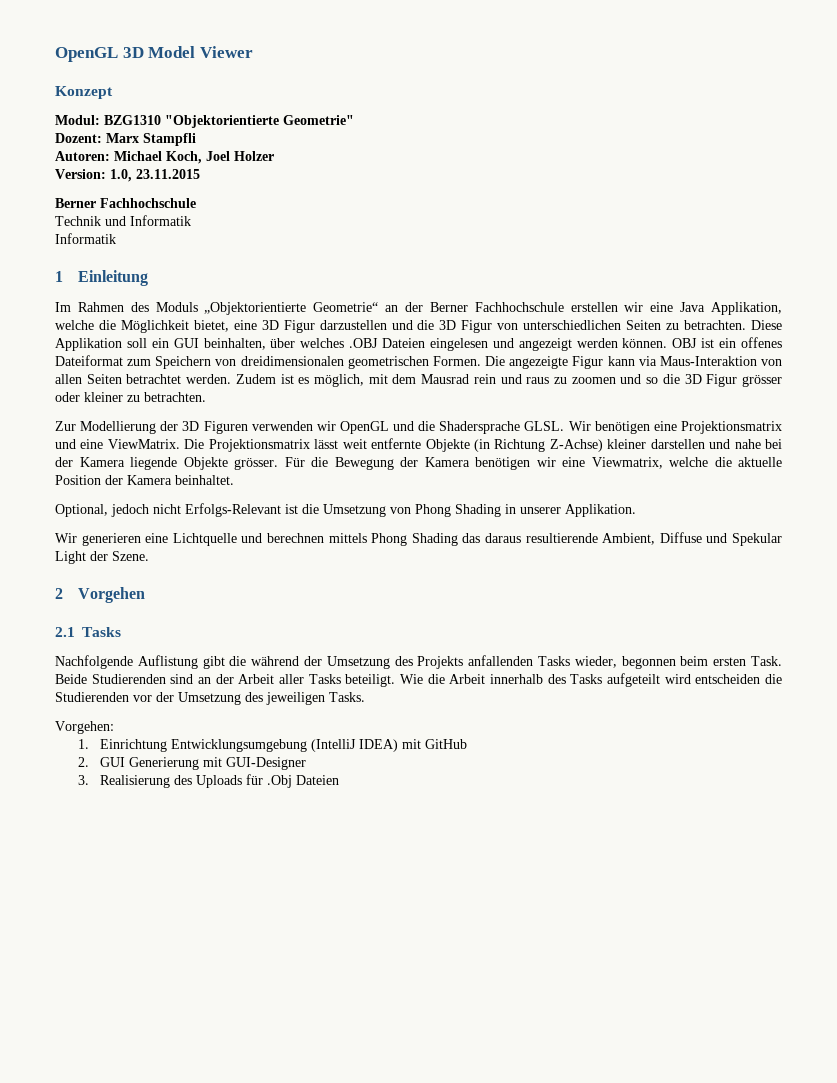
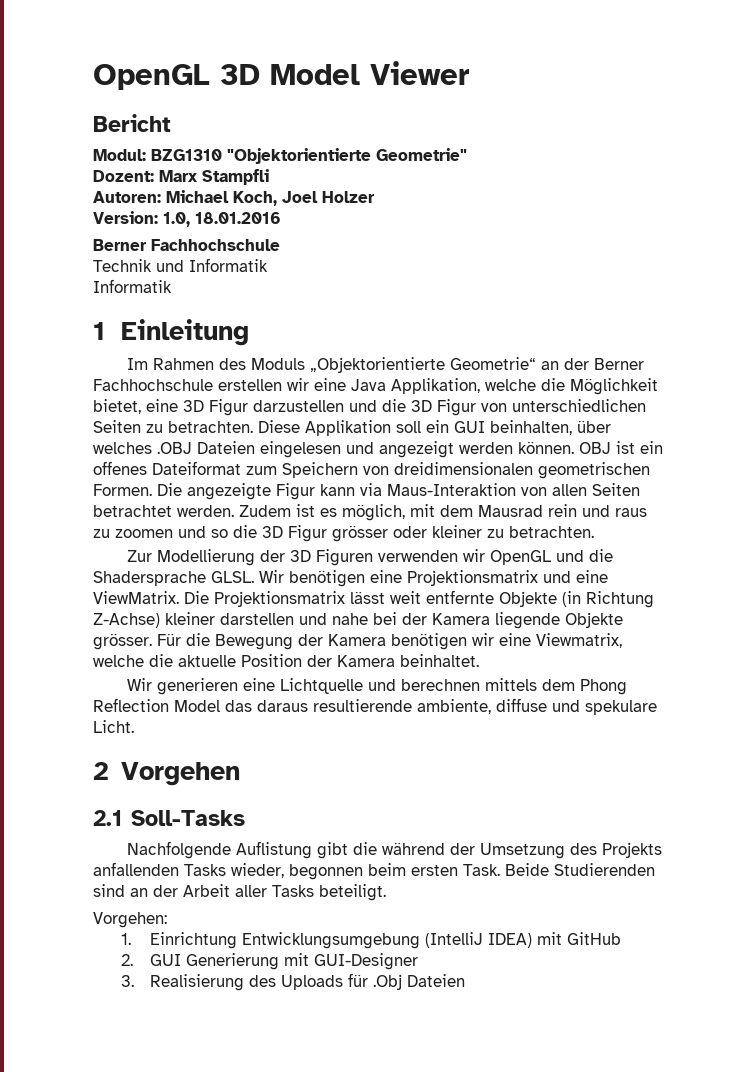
- Konzept
+ Bericht
- Version: 1.0, 23.11.2015
+ Version: 1.0, 18.01.2016
- Optional, jedoch nicht Erfolgs-Relevant ist die Umsetzung von Phong Shading in unserer Applikation.
- Wir generieren eine Lichtquelle und berechnen mittels Phong Shading das daraus resultierende Ambient, Diffuse und Spekular Light der Szene.
+ Wir generieren eine Lichtquelle und berechnen mittels dem Phong Reflection Model das daraus resultierende ambiente, diffuse und spekulare Licht.
- 2.1 Tasks
+ 2.1 Soll-Tasks
- Wie die Arbeit innerhalb des Tasks aufgeteilt wird entscheiden die Studierenden vor der Umsetzung des jeweiligen Tasks.

